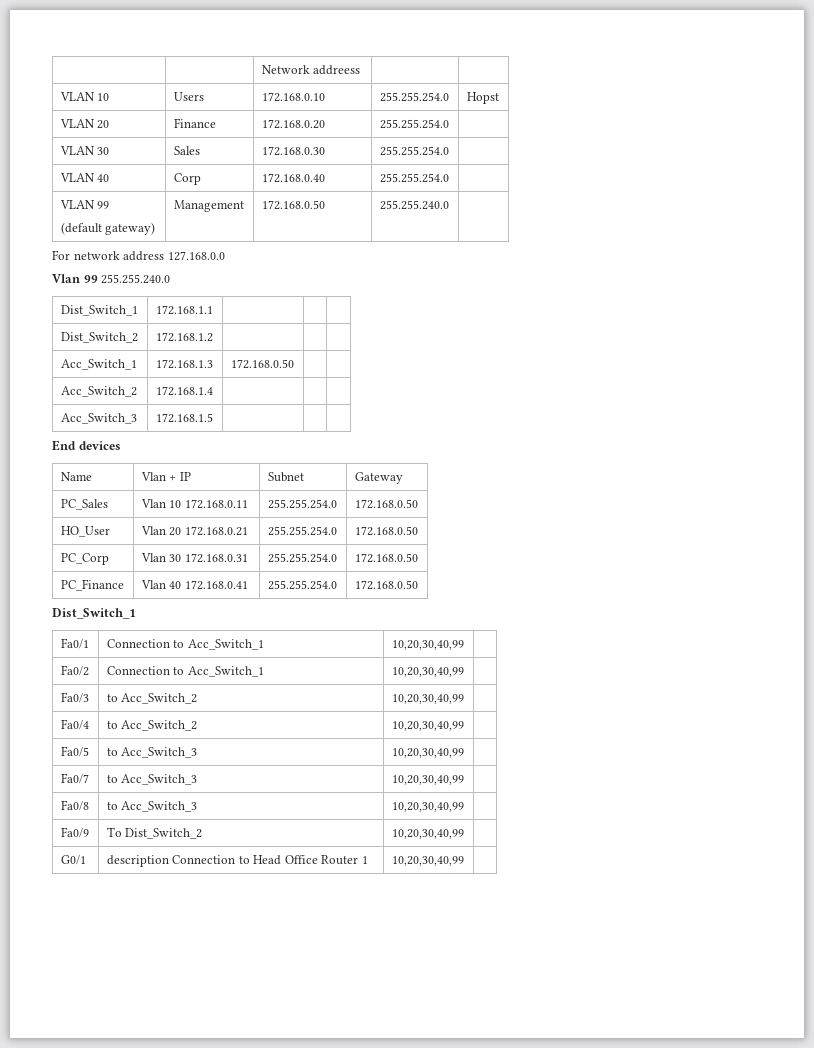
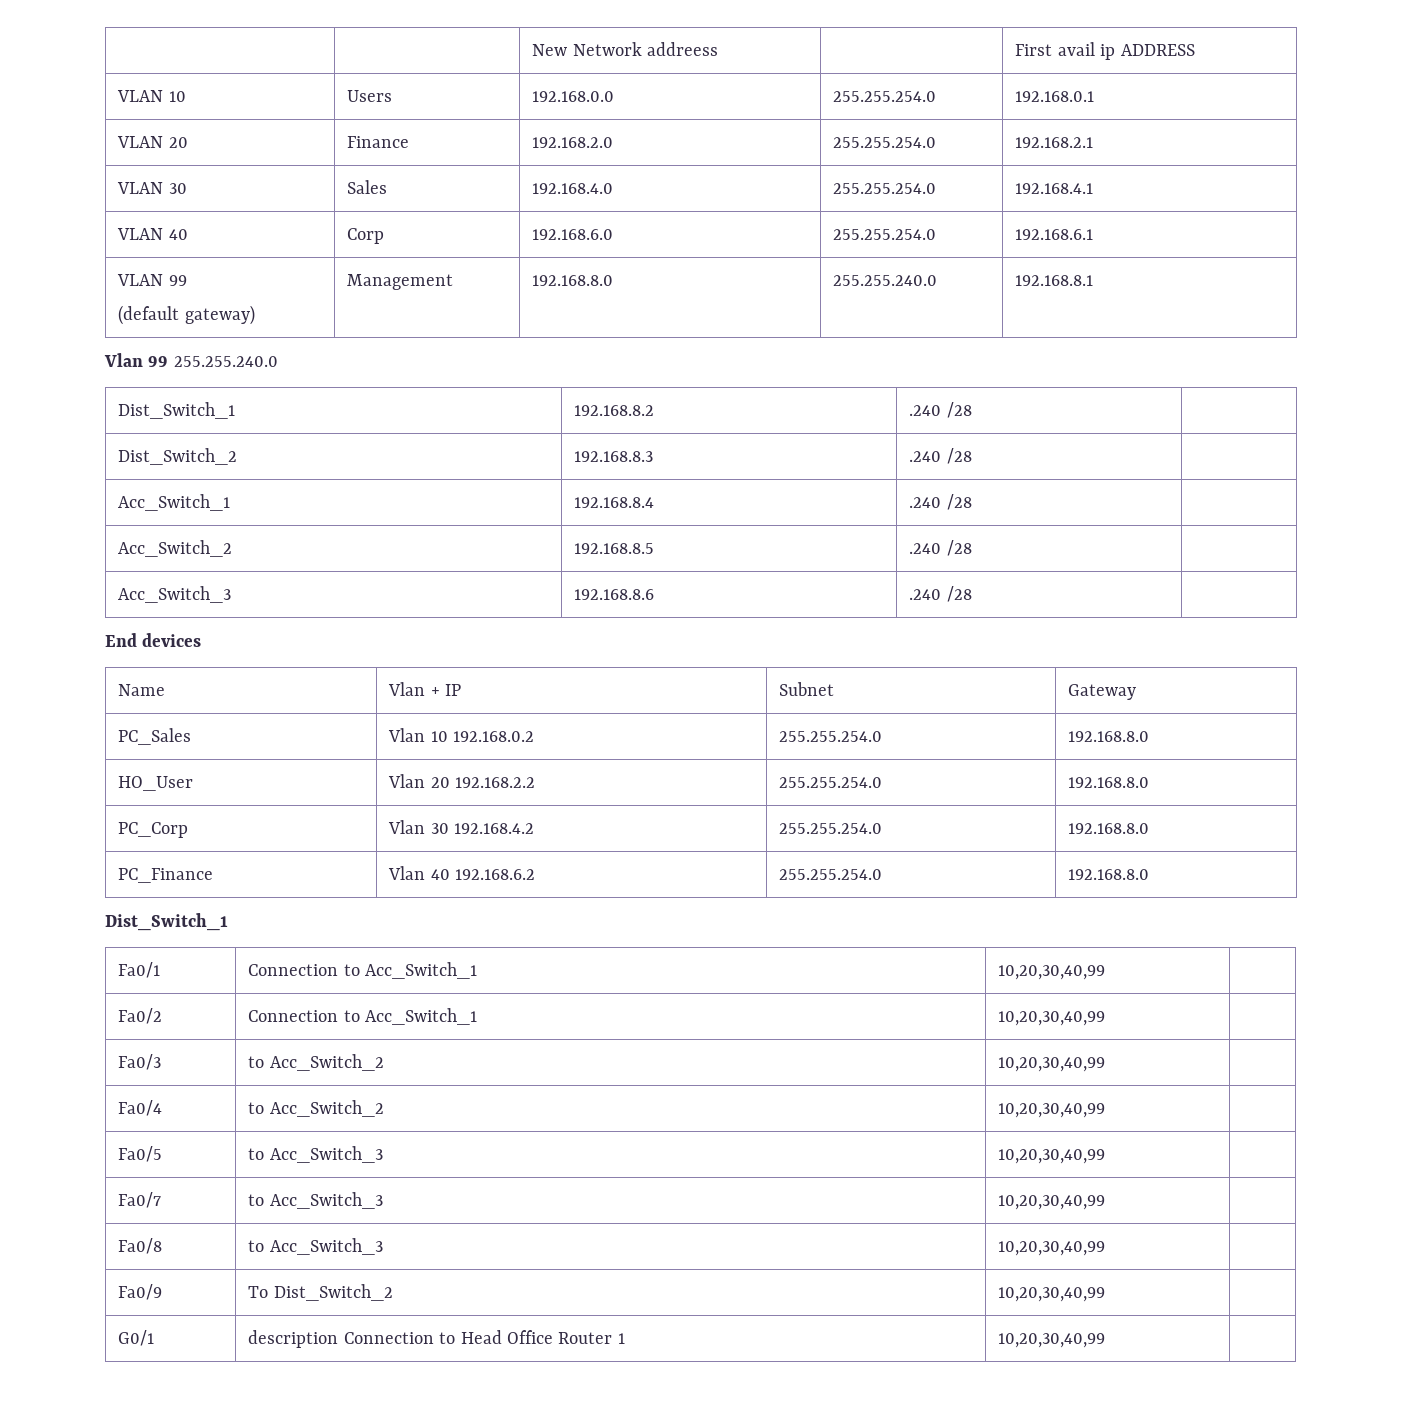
- | | Network addreess | |
+ | | New Network addreess | | First avail ip ADDRESS
- VLAN 10 | Users | 172.168.0.10 | 255.255.254.0 | Hopst
+ VLAN 10 | Users | 192.168.0.0 | 255.255.254.0 | 192.168.0.1
- VLAN 20 | Finance | 172.168.0.20 | 255.255.254.0 |
+ VLAN 20 | Finance | 192.168.2.0 | 255.255.254.0 | 192.168.2.1
- VLAN 30 | Sales | 172.168.0.30 | 255.255.254.0 |
+ VLAN 30 | Sales | 192.168.4.0 | 255.255.254.0 | 192.168.4.1
- VLAN 40 | Corp | 172.168.0.40 | 255.255.254.0 |
+ VLAN 40 | Corp | 192.168.6.0 | 255.255.254.0 | 192.168.6.1
  VLAN 99
- (default gateway) | Management | 172.168.0.50 | 255.255.240.0 |
- For network address 127.168.0.0
+ (default gateway) | Management | 192.168.8.0 | 255.255.240.0 | 192.168.8.1
- Dist_Switch_1 | 172.168.1.1 | | |
- Dist_Switch_2 | 172.168.1.2 | | |
- Acc_Switch_1 | 172.168.1.3 | 172.168.0.50 | |
- Acc_Switch_2 | 172.168.1.4 | | |
- Acc_Switch_3 | 172.168.1.5 | | |
+ Dist_Switch_1 | 192.168.8.2 | .240 /28 |
+ Dist_Switch_2 | 192.168.8.3 | .240 /28 |
+ Acc_Switch_1 | 192.168.8.4 | .240 /28 |
+ Acc_Switch_2 | 192.168.8.5 | .240 /28 |
+ Acc_Switch_3 | 192.168.8.6 | .240 /28 |
- PC_Sales | Vlan 10 172.168.0.11 | 255.255.254.0 | 172.168.0.50
+ PC_Sales | Vlan 10 192.168.0.2 | 255.255.254.0 | 192.168.8.0
- HO_User | Vlan 20 172.168.0.21 | 255.255.254.0 | 172.168.0.50
+ HO_User | Vlan 20 192.168.2.2 | 255.255.254.0 | 192.168.8.0
- PC_Corp | Vlan 30 172.168.0.31 | 255.255.254.0 | 172.168.0.50
+ PC_Corp | Vlan 30 192.168.4.2 | 255.255.254.0 | 192.168.8.0
- PC_Finance | Vlan 40 172.168.0.41 | 255.255.254.0 | 172.168.0.50
+ PC_Finance | Vlan 40 192.168.6.2 | 255.255.254.0 | 192.168.8.0

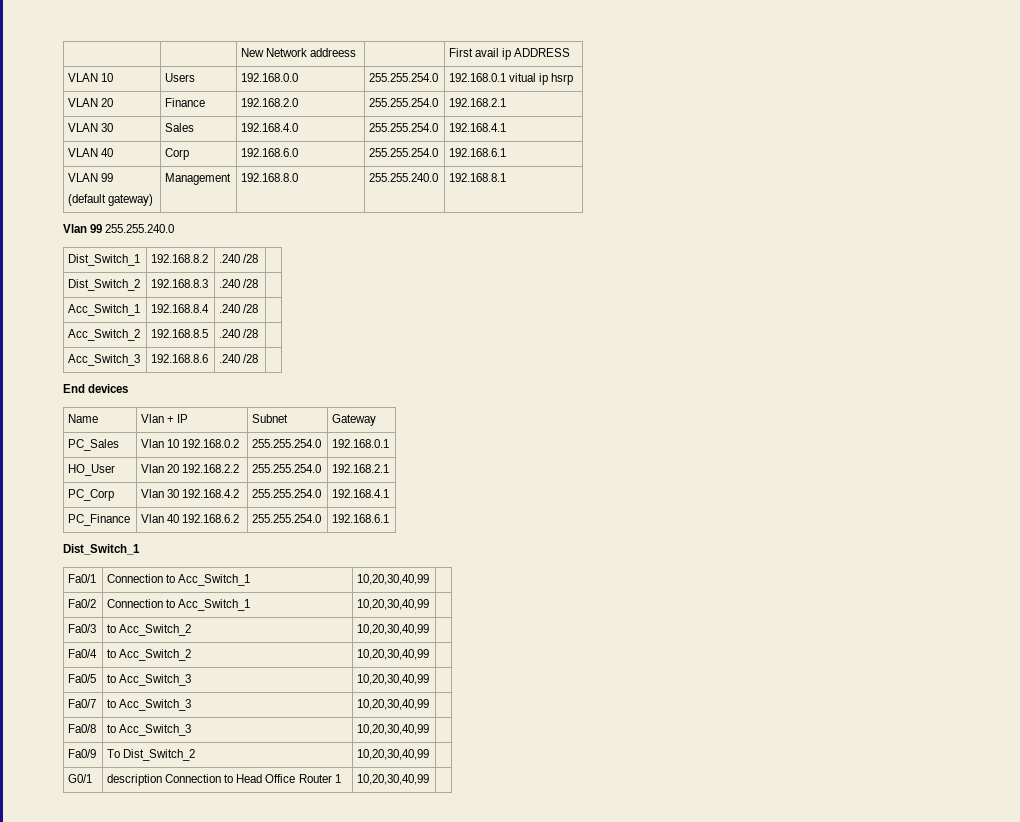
- VLAN 10 | Users | 192.168.0.0 | 255.255.254.0 | 192.168.0.1
+ VLAN 10 | Users | 192.168.0.0 | 255.255.254.0 | 192.168.0.1 vitual ip hsrp
- PC_Sales | Vlan 10 192.168.0.2 | 255.255.254.0 | 192.168.8.0
+ PC_Sales | Vlan 10 192.168.0.2 | 255.255.254.0 | 192.168.0.1
- HO_User | Vlan 20 192.168.2.2 | 255.255.254.0 | 192.168.8.0
+ HO_User | Vlan 20 192.168.2.2 | 255.255.254.0 | 192.168.2.1
- PC_Corp | Vlan 30 192.168.4.2 | 255.255.254.0 | 192.168.8.0
+ PC_Corp | Vlan 30 192.168.4.2 | 255.255.254.0 | 192.168.4.1
- PC_Finance | Vlan 40 192.168.6.2 | 255.255.254.0 | 192.168.8.0
+ PC_Finance | Vlan 40 192.168.6.2 | 255.255.254.0 | 192.168.6.1

